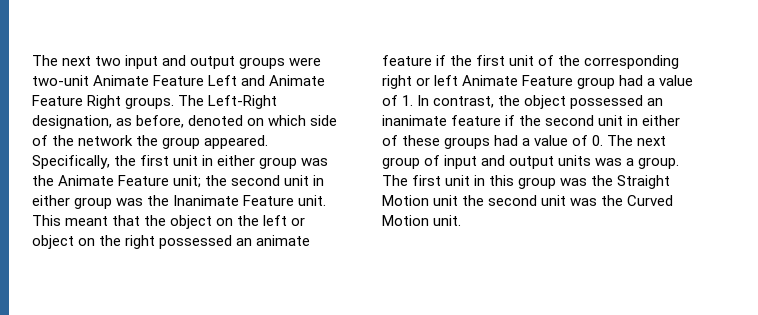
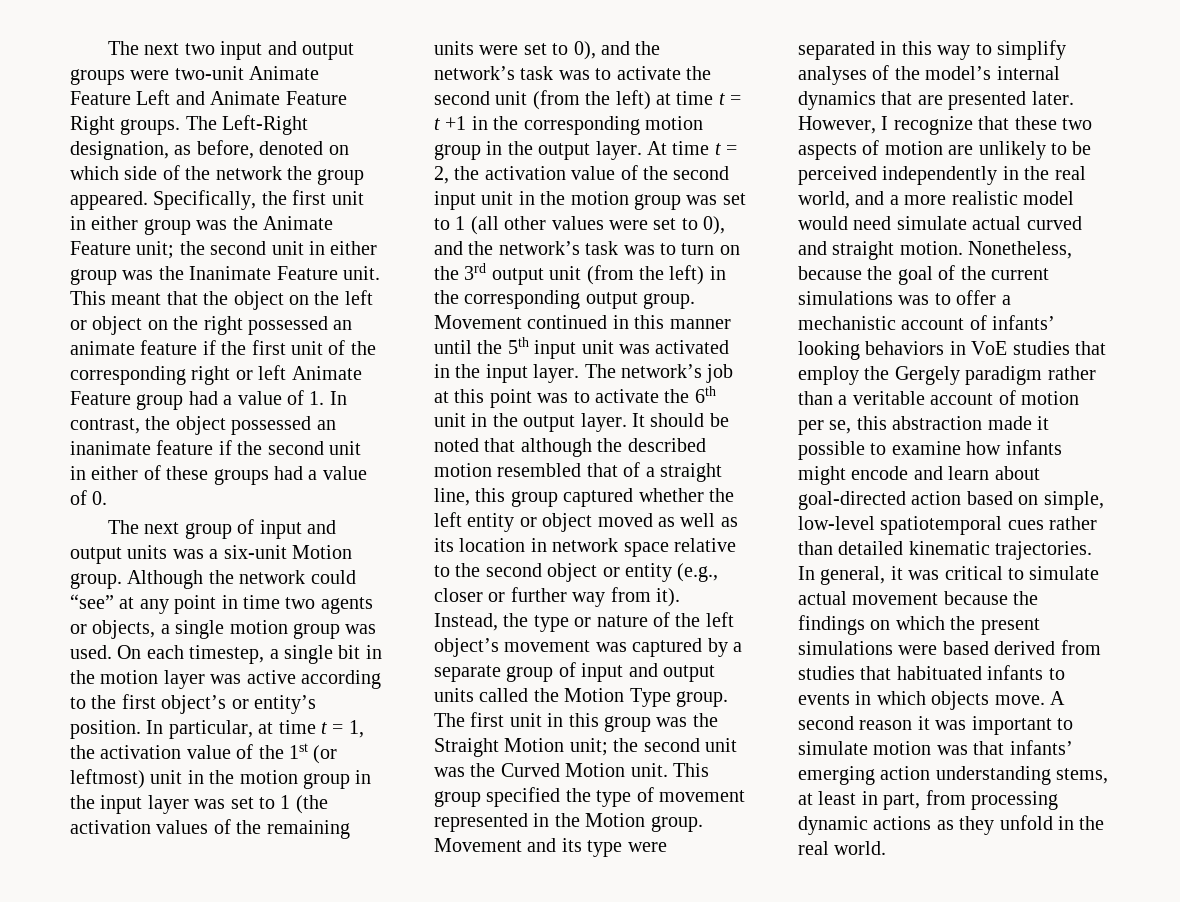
- This meant that the object on the left or object on the right possessed an animate feature if the first unit of the corresponding right or left Animate Feature group had a value of 1. In contrast, the object possessed an inanimate feature if the second unit in either of these groups had a value of 0. The next group of input and output units was a group.
+ This meant that the object on the left or object on the right possessed an animate feature if the first unit of the corresponding right or left Animate Feature group had a value of 1. In contrast, the object possessed an inanimate feature if the second unit in either of these groups had a value of 0.
+ The next group of input and output units was a six-unit Motion group. Although the network could “see” at any point in time two agents or objects, a single motion group was used. On each timestep, a single bit in the motion layer was active according to the first object’s or entity’s position. In particular, at time t = 1, the activation value of the 1st (or leftmost) unit in the motion group in the input layer was set to 1 (the activation values of the remaining units were set to 0), and the network’s task was to activate the second unit (from the left) at time t = t +1 in the corresponding motion group in the output layer. At time t = 2, the activation value of the second input unit in the motion group was set to 1 (all other values were set to 0), and the network’s task was to turn on the 3rd output unit (from the left) in the corresponding output group. Movement continued in this manner until the 5th input unit was activated in the input layer. The network’s job at this point was to activate the 6th unit in the output layer. It should be noted that although the described motion resembled that of a straight line, this group captured whether the left entity or object moved as well as its location in network space relative to the second object or entity (e.g., closer or further way from it). Instead, the type or nature of the left object’s movement was captured by a separate group of input and output units called the Motion Type group.
- The first unit in this group was the Straight Motion unit the second unit was the Curved Motion unit.
+ The first unit in this group was the Straight Motion unit; the second unit was the Curved Motion unit.
+ This group specified the type of movement represented in the Motion group. Movement and its type were separated in this way to simplify analyses of the model’s internal dynamics that are presented later. However, I recognize that these two aspects of motion are unlikely to be perceived independently in the real world, and a more realistic model would need simulate actual curved and straight motion. Nonetheless, because the goal of the current simulations was to offer a mechanistic account of infants’ looking behaviors in VoE studies that employ the Gergely paradigm rather than a veritable account of motion per se, this abstraction made it possible to examine how infants might encode and learn about goal-directed action based on simple, low-level spatiotemporal cues rather than detailed kinematic trajectories. In general, it was critical to simulate actual movement because the findings on which the present simulations were based derived from studies that habituated infants to events in which objects move. A second reason it was important to simulate motion was that infants’ emerging action understanding stems, at least in part, from processing dynamic actions as they unfold in the real world.

